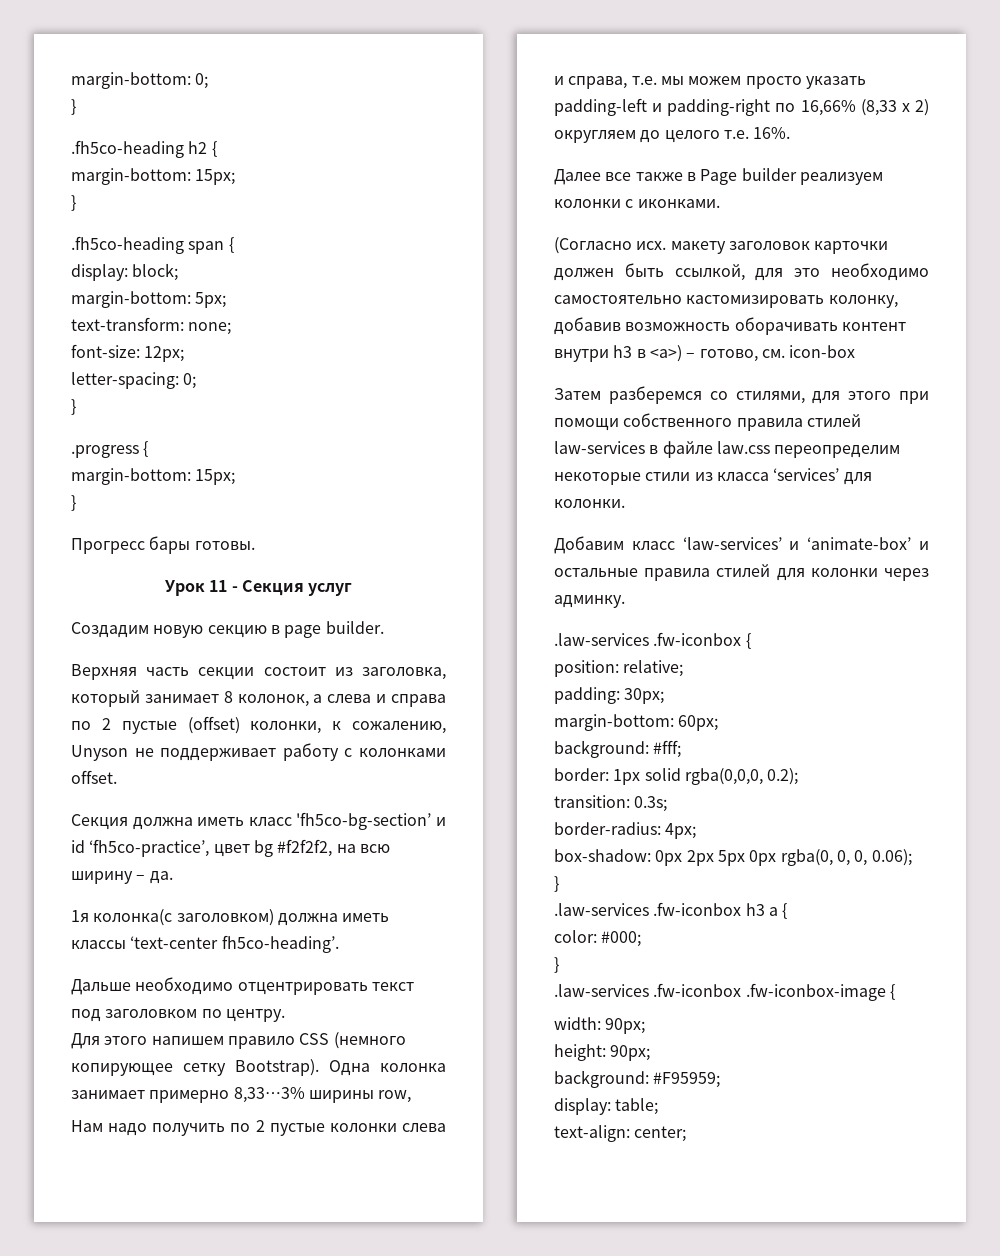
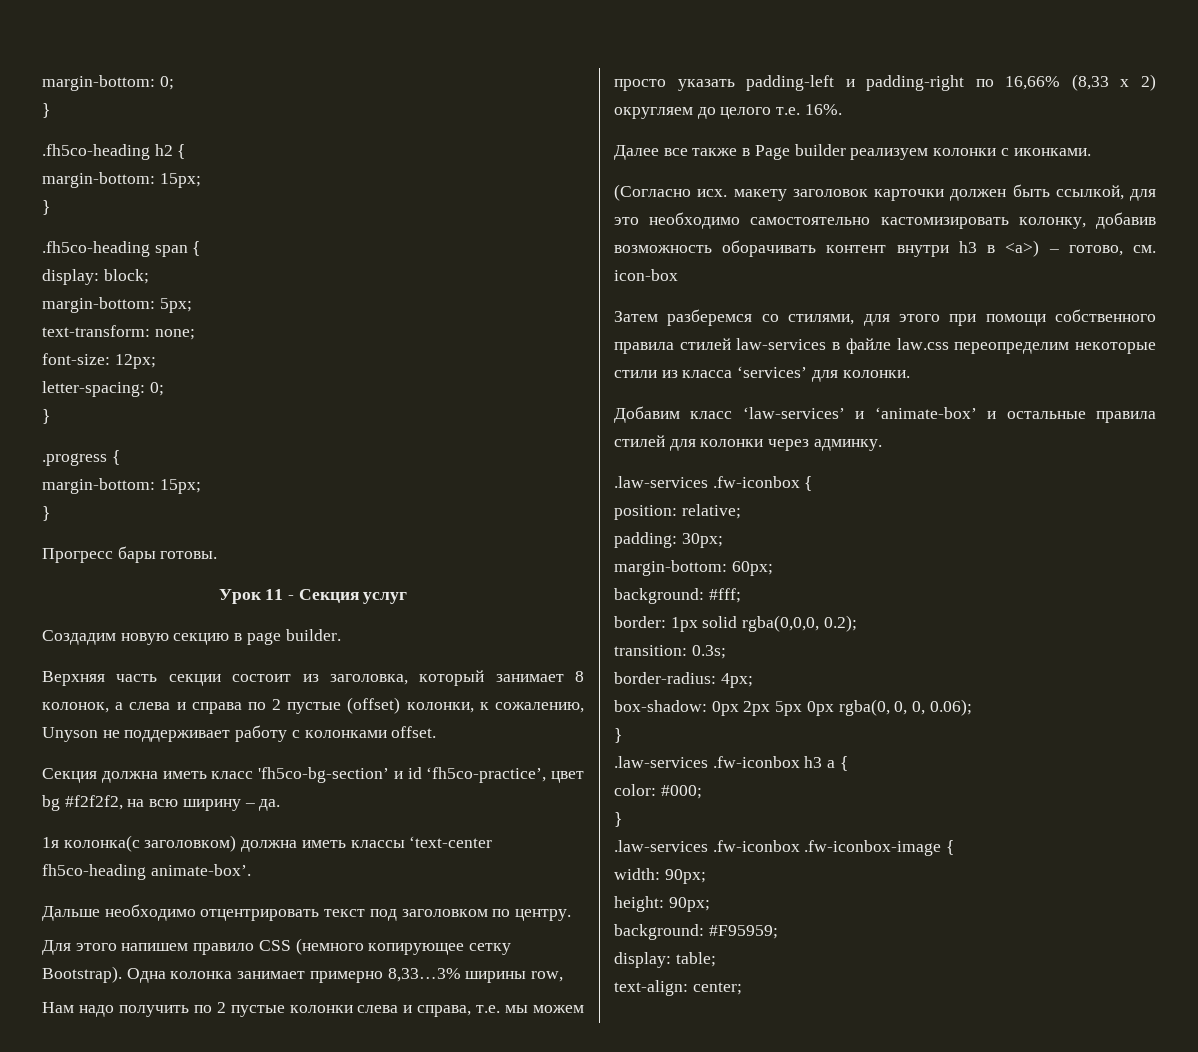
- 1я колонка(с заголовком) должна иметь классы ‘text-center fh5co-heading’.
+ 1я колонка(с заголовком) должна иметь классы ‘text-center fh5co-heading animate-box’.

